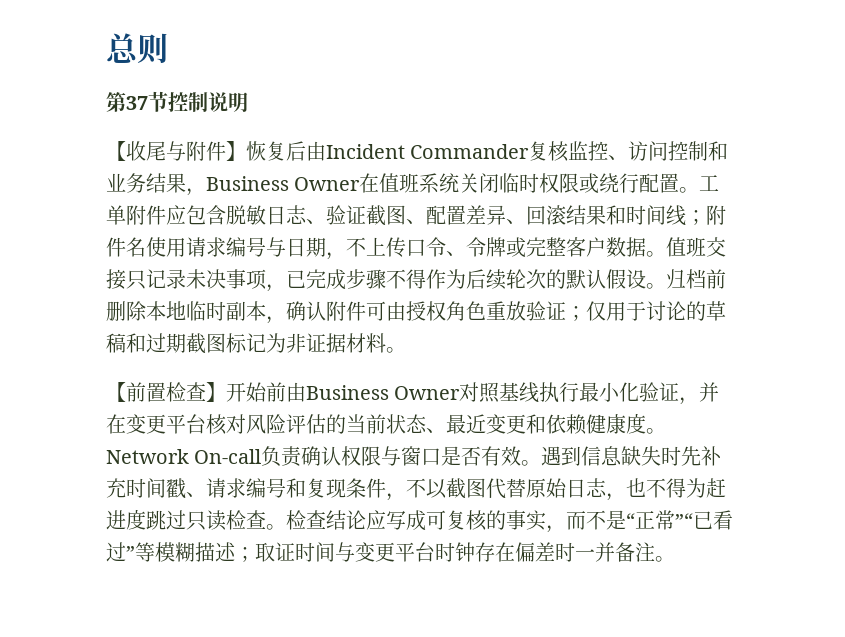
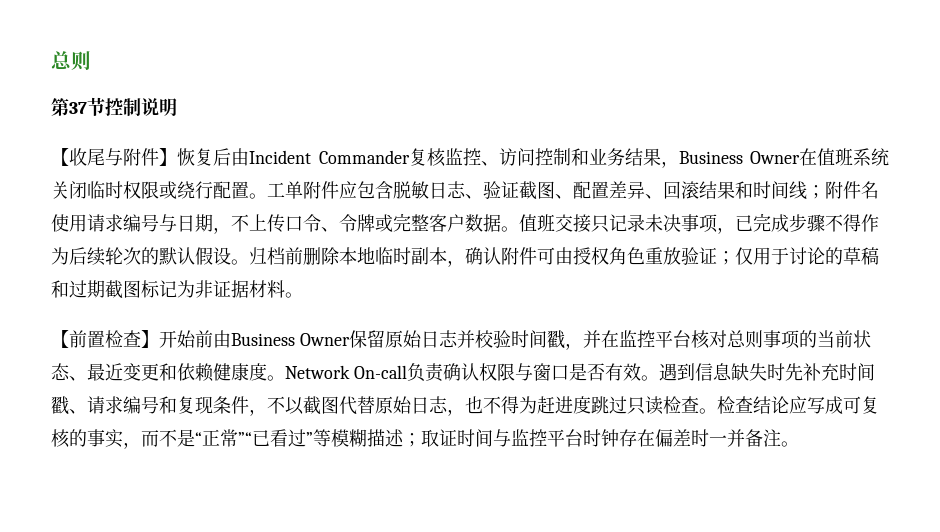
- 【前置检查】开始前由Business Owner对照基线执行最小化验证，并在变更平台核对风险评估的当前状态、最近变更和依赖健康度。
+ 【前置检查】开始前由Business Owner保留原始日志并校验时间戳，并在监控平台核对总则事项的当前状态、最近变更和依赖健康度。
- 检查结论应写成可复核的事实，而不是“正常”“已看过”等模糊描述；取证时间与变更平台时钟存在偏差时一并备注。
+ 检查结论应写成可复核的事实，而不是“正常”“已看过”等模糊描述；取证时间与监控平台时钟存在偏差时一并备注。

